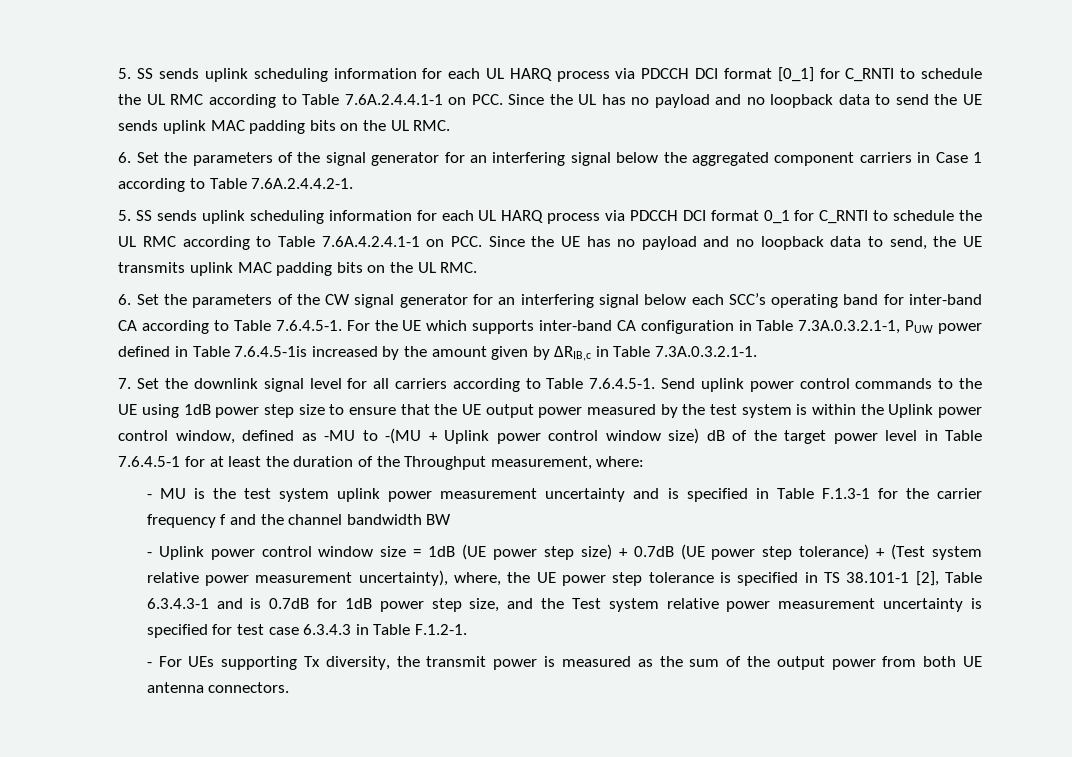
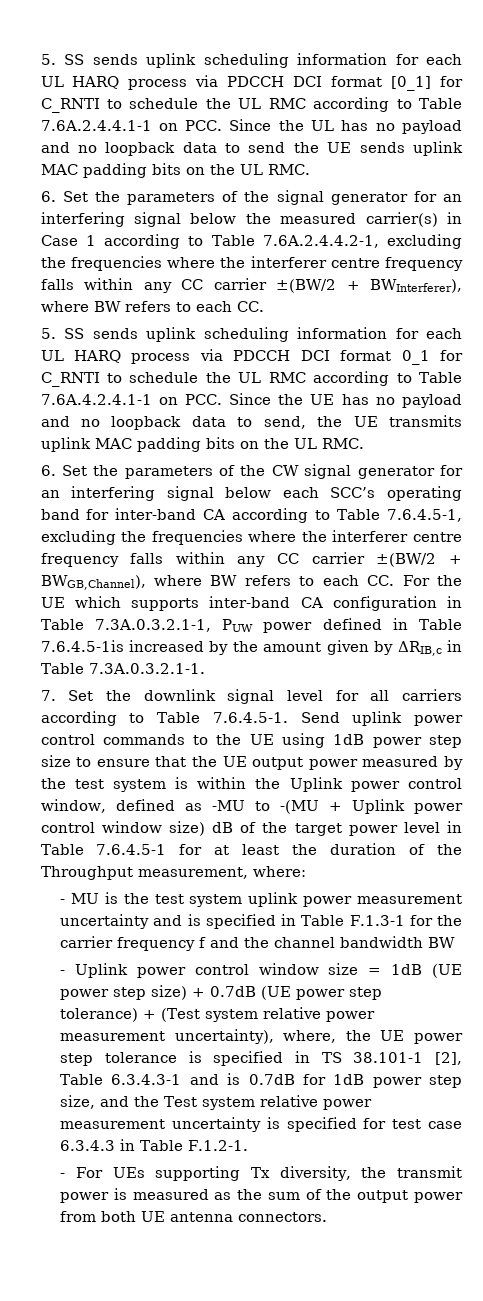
- 6. Set the parameters of the signal generator for an interfering signal below the aggregated component carriers in Case 1 according to Table 7.6A.2.4.4.2-1.
+ 6. Set the parameters of the signal generator for an interfering signal below the measured carrier(s) in Case 1 according to Table 7.6A.2.4.4.2-1, excluding the frequencies where the interferer centre frequency falls within any CC carrier ±(BW/2 + BWInterferer), where BW refers to each CC.
- 6. Set the parameters of the CW signal generator for an interfering signal below each SCC’s operating band for inter-band CA according to Table 7.6.4.5-1. For the UE which supports inter-band CA configuration in Table 7.3A.0.3.2.1-1, PUW power defined in Table 7.6.4.5-1is increased by the amount given by ΔRIB,c in Table 7.3A.0.3.2.1-1.
+ 6. Set the parameters of the CW signal generator for an interfering signal below each SCC’s operating band for inter-band CA according to Table 7.6.4.5-1, excluding the frequencies where the interferer centre frequency falls within any CC carrier ±(BW/2 + BWGB,Channel), where BW refers to each CC. For the UE which supports inter-band CA configuration in Table 7.3A.0.3.2.1-1, PUW power defined in Table 7.6.4.5-1is increased by the amount given by ΔRIB,c in Table 7.3A.0.3.2.1-1.

